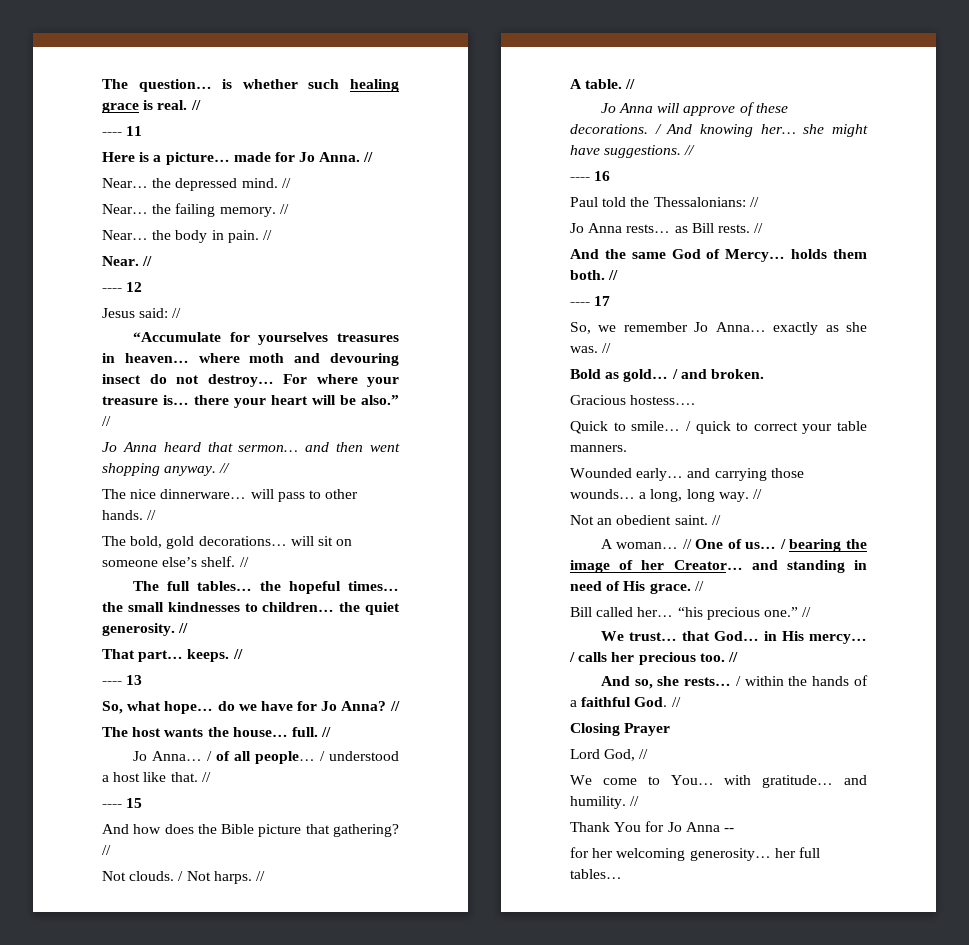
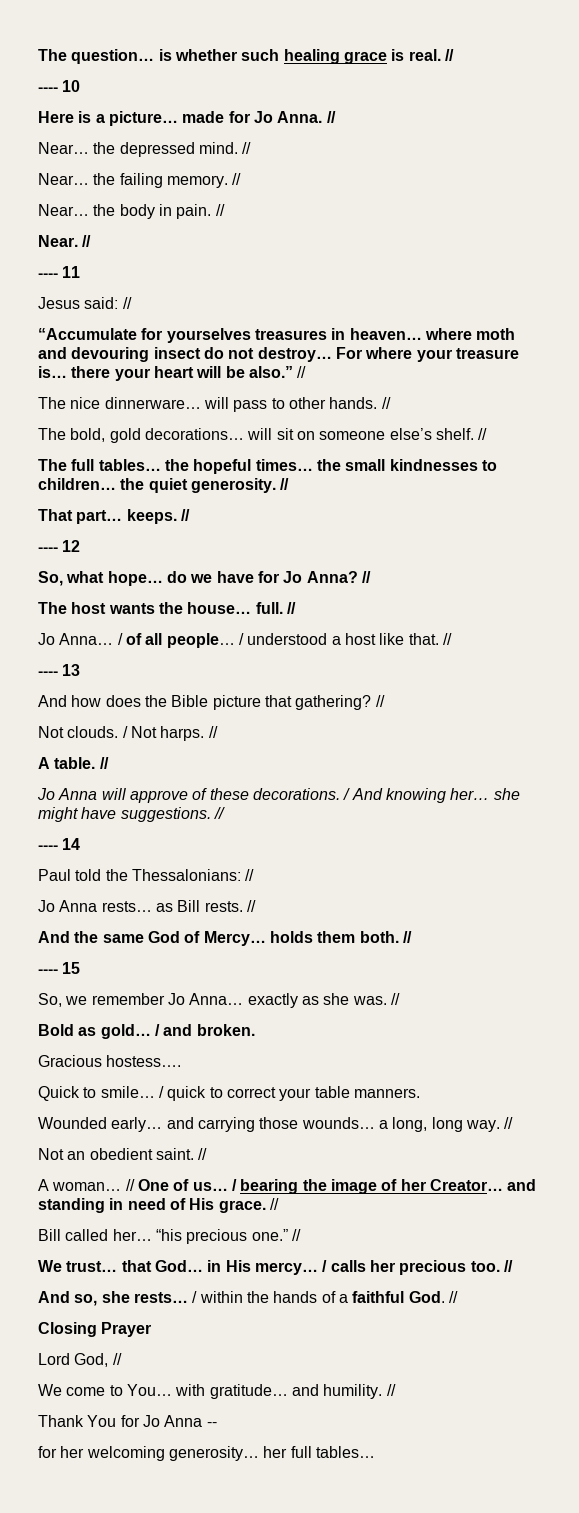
- ---- 11
+ ---- 10
- ---- 12
+ ---- 11
- Jo Anna heard that sermon… and then went shopping anyway. //
- ---- 13
+ ---- 12
- ---- 15
+ ---- 13
- ---- 16
+ ---- 14
- ---- 17
+ ---- 15

